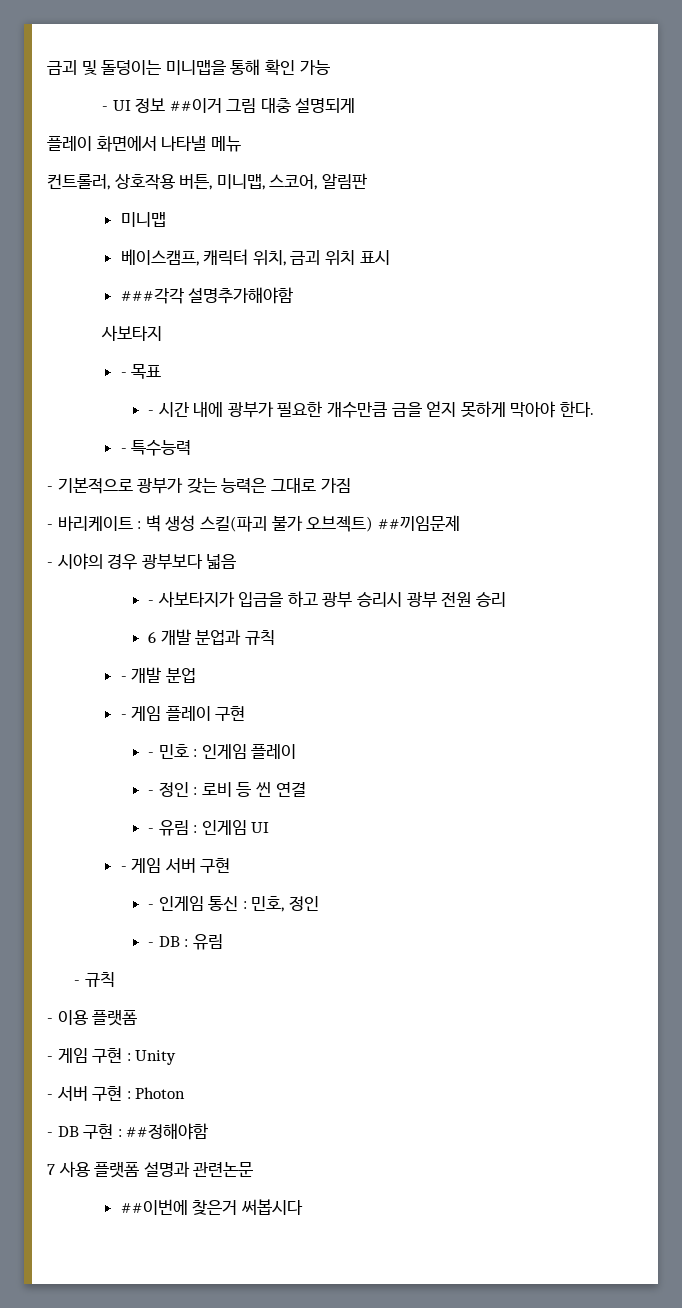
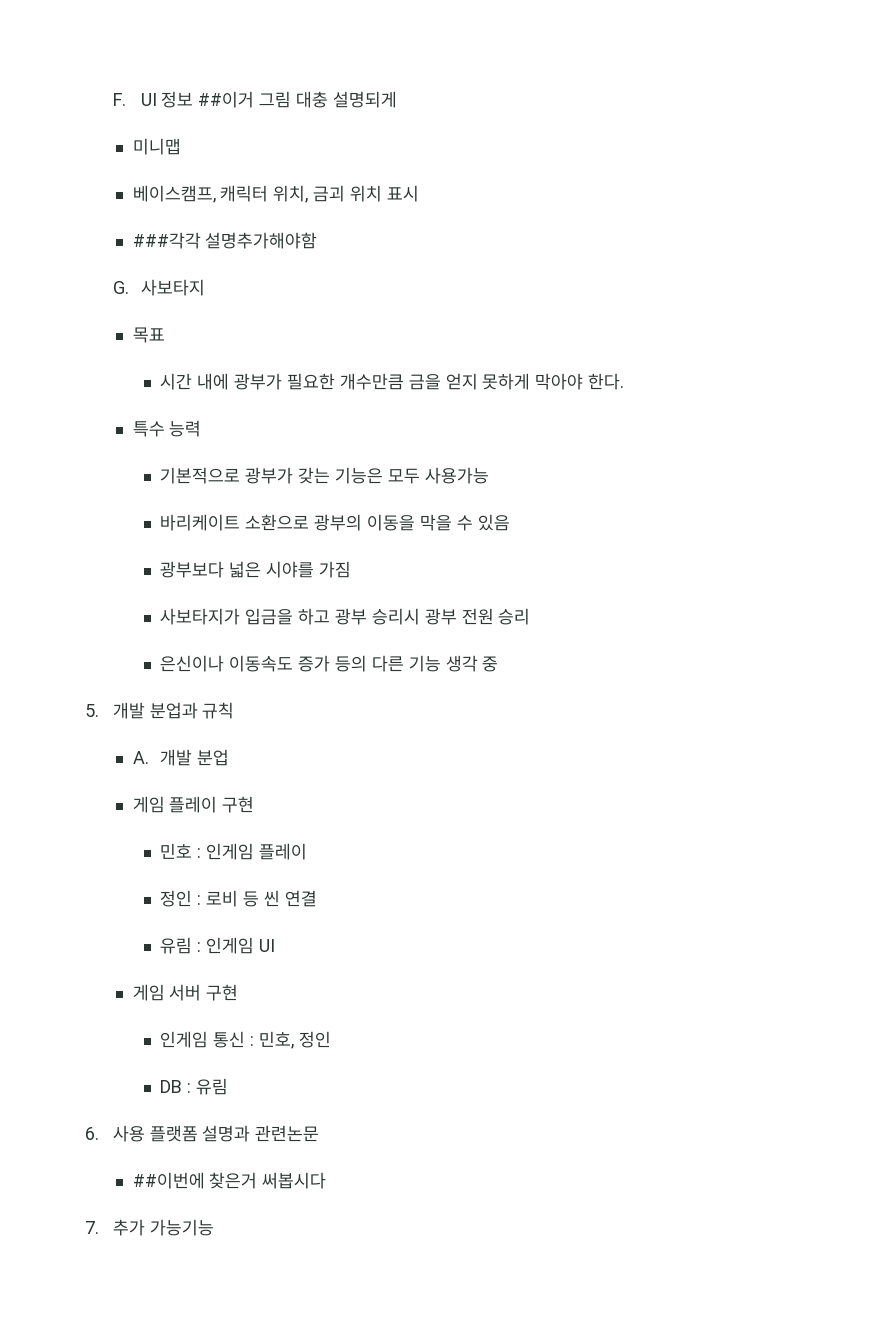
- 금괴 및 돌덩이는 미니맵을 통해 확인 가능
- - UI 정보 ##이거 그림 대충 설명되게
+ F. UI 정보 ##이거 그림 대충 설명되게
- 플레이 화면에서 나타낼 메뉴
- 컨트롤러, 상호작용 버튼, 미니맵, 스코어, 알림판
- 사보타지
+ G. 사보타지
- - 목표
+ 목표
- - 시간 내에 광부가 필요한 개수만큼 금을 얻지 못하게 막아야 한다.
+ 시간 내에 광부가 필요한 개수만큼 금을 얻지 못하게 막아야 한다.
- - 특수능력
- - 기본적으로 광부가 갖는 능력은 그대로 가짐
- - 바리케이트 : 벽 생성 스킬(파괴 불가 오브젝트) ##끼임문제
- - 시야의 경우 광부보다 넓음
- - 사보타지가 입금을 하고 광부 승리시 광부 전원 승리
+ 특수 능력
+ 기본적으로 광부가 갖는 기능은 모두 사용가능
+ 바리케이트 소환으로 광부의 이동을 막을 수 있음
+ 광부보다 넓은 시야를 가짐
+ 사보타지가 입금을 하고 광부 승리시 광부 전원 승리
- 6 개발 분업과 규칙
+ 은신이나 이동속도 증가 등의 다른 기능 생각 중
+ 5. 개발 분업과 규칙
- - 개발 분업
+ A. 개발 분업
- - 게임 플레이 구현
+ 게임 플레이 구현
- - 민호 : 인게임 플레이
+ 민호 : 인게임 플레이
- - 정인 : 로비 등 씬 연결
+ 정인 : 로비 등 씬 연결
- - 유림 : 인게임 UI
+ 유림 : 인게임 UI
- - 게임 서버 구현
+ 게임 서버 구현
- - 인게임 통신 : 민호, 정인
+ 인게임 통신 : 민호, 정인
- - DB : 유림
+ DB : 유림
- - 규칙
- - 이용 플랫폼
- - 게임 구현 : Unity
- - 서버 구현 : Photon
- - DB 구현 : ##정해야함
- 7 사용 플랫폼 설명과 관련논문
+ 6. 사용 플랫폼 설명과 관련논문
+ 7. 추가 가능기능

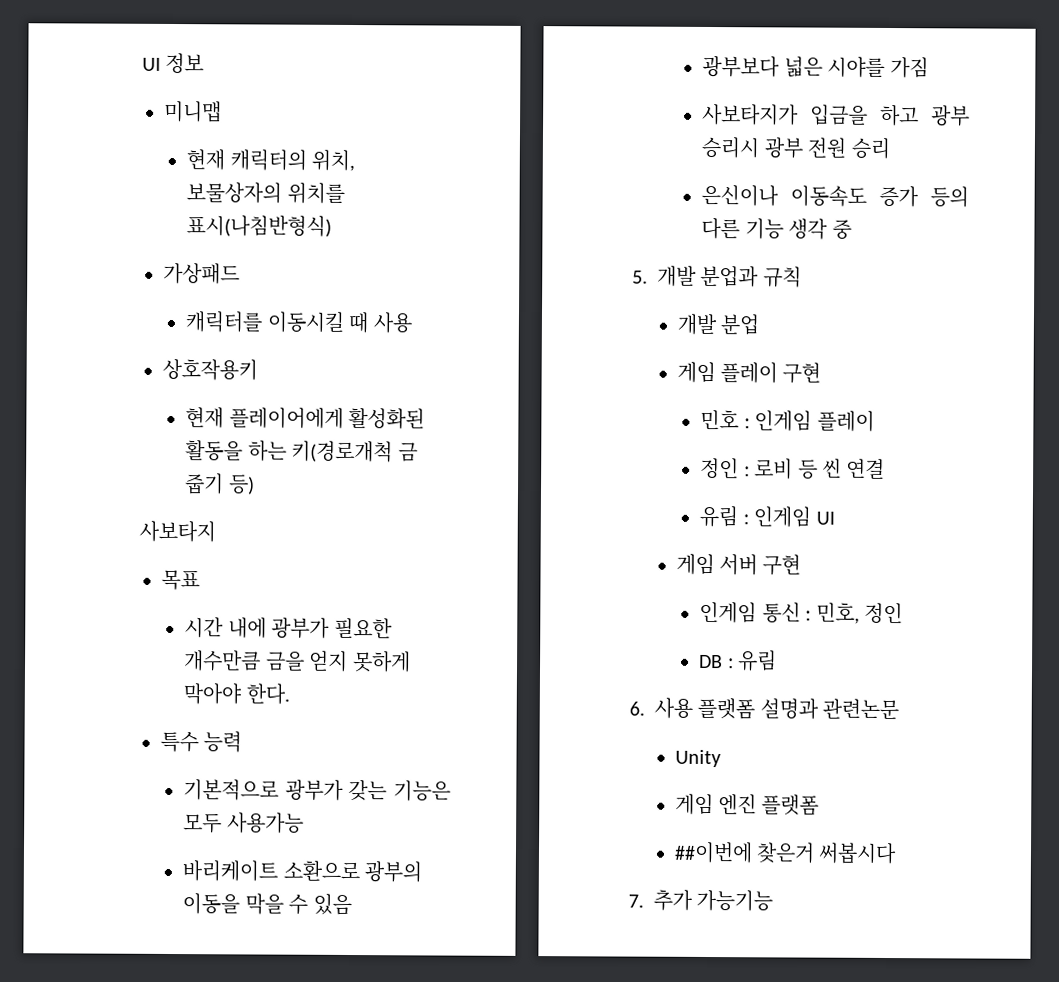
- F. UI 정보 ##이거 그림 대충 설명되게
+ UI 정보
  미니맵
- 베이스캠프, 캐릭터 위치, 금괴 위치 표시
- ###각각 설명추가해야함
- G. 사보타지
+ 현재 캐릭터의 위치, 보물상자의 위치를 표시(나침반형식)
+ 가상패드
+ 캐릭터를 이동시킬 때 사용
+ 상호작용키
+ 현재 플레이어에게 활성화된 활동을 하는 키(경로개척 금 줍기 등)
+ 사보타지
- A. 개발 분업
+ 개발 분업
+ Unity
+ 게임 엔진 플랫폼

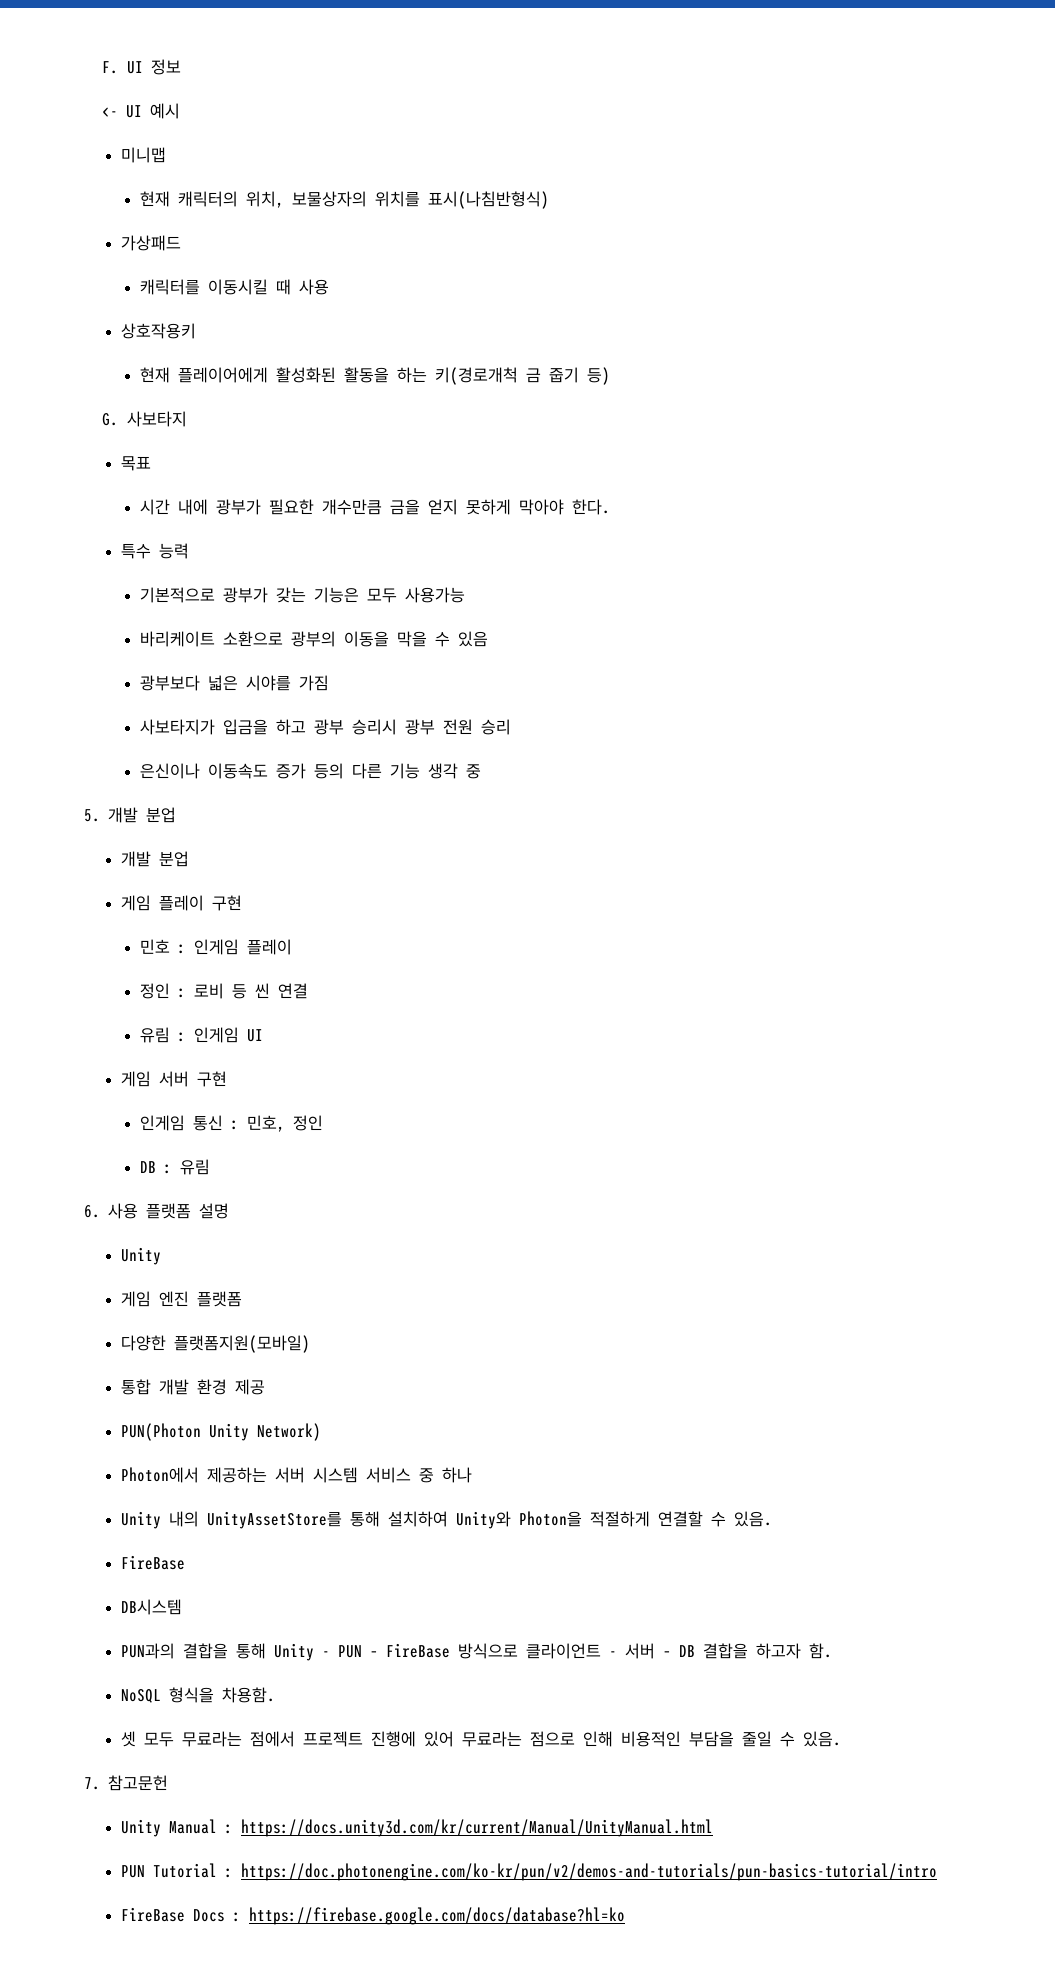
- UI 정보
+ F. UI 정보
+ <- UI 예시
- 사보타지
+ G. 사보타지
- 5. 개발 분업과 규칙
+ 5. 개발 분업
- 6. 사용 플랫폼 설명과 관련논문
+ 6. 사용 플랫폼 설명
- ##이번에 찾은거 써봅시다
- 7. 추가 가능기능
+ 다양한 플랫폼지원(모바일)
+ 통합 개발 환경 제공
+ PUN(Photon Unity Network)
+ Photon에서 제공하는 서버 시스템 서비스 중 하나
+ Unity 내의 UnityAssetStore를 통해 설치하여 Unity와 Photon을 적절하게 연결할 수 있음.
+ FireBase
+ DB시스템
+ PUN과의 결합을 통해 Unity - PUN – FireBase 방식으로 클라이언트 - 서버 – DB 결합을 하고자 함.
+ NoSQL 형식을 차용함.
+ 셋 모두 무료라는 점에서 프로젝트 진행에 있어 무료라는 점으로 인해 비용적인 부담을 줄일 수 있음.
+ 7. 참고문헌
+ Unity Manual : https://docs.unity3d.com/kr/current/Manual/UnityManual.html
+ PUN Tutorial : https://doc.photonengine.com/ko-kr/pun/v2/demos-and-tutorials/pun-basics-tutorial/intro
+ FireBase Docs : https://firebase.google.com/docs/database?hl=ko

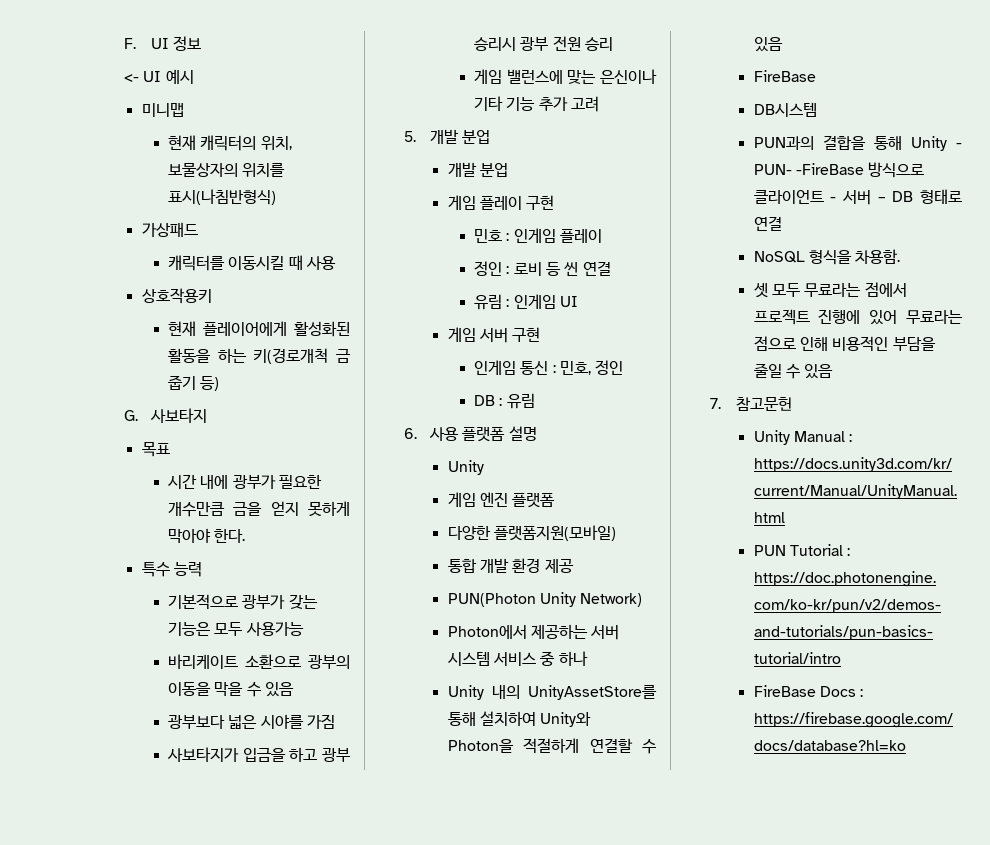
- 은신이나 이동속도 증가 등의 다른 기능 생각 중
+ 게임 밸런스에 맞는 은신이나 기타 기능 추가 고려
- Unity 내의 UnityAssetStore를 통해 설치하여 Unity와 Photon을 적절하게 연결할 수 있음.
+ Unity 내의 UnityAssetStore를 통해 설치하여 Unity와 Photon을 적절하게 연결할 수 있음
- PUN과의 결합을 통해 Unity - PUN – FireBase 방식으로 클라이언트 - 서버 – DB 결합을 하고자 함.
+ PUN과의 결합을 통해 Unity - PUN- -FireBase 방식으로 클라이언트 - 서버 – DB 형태로 연결
- 셋 모두 무료라는 점에서 프로젝트 진행에 있어 무료라는 점으로 인해 비용적인 부담을 줄일 수 있음.
+ 셋 모두 무료라는 점에서 프로젝트 진행에 있어 무료라는 점으로 인해 비용적인 부담을 줄일 수 있음

